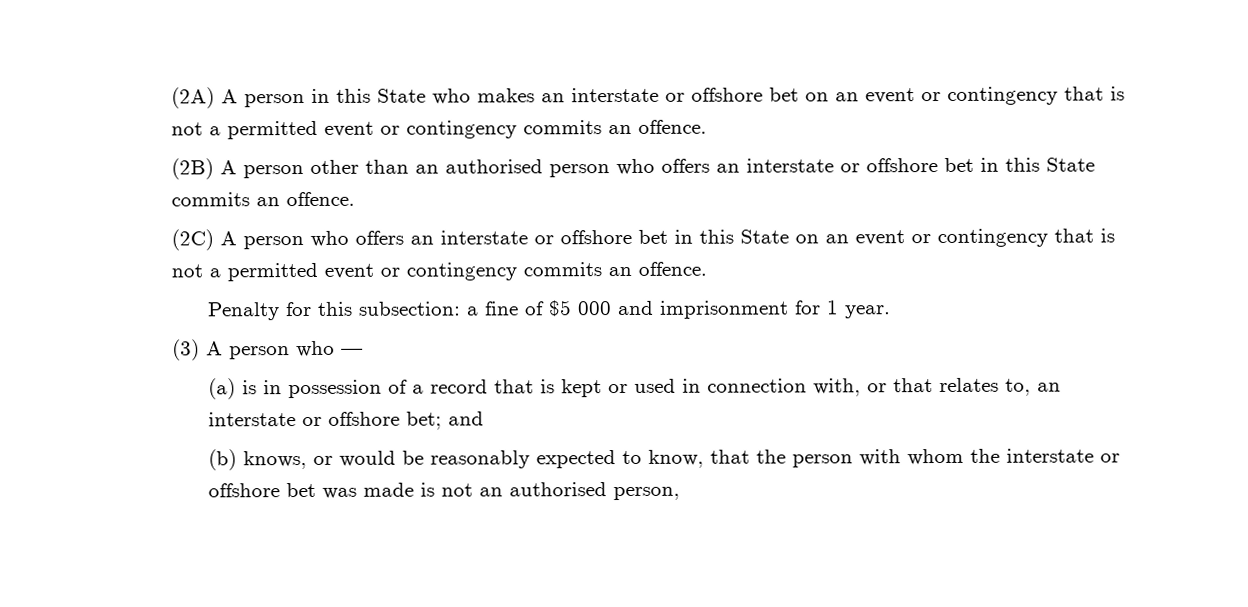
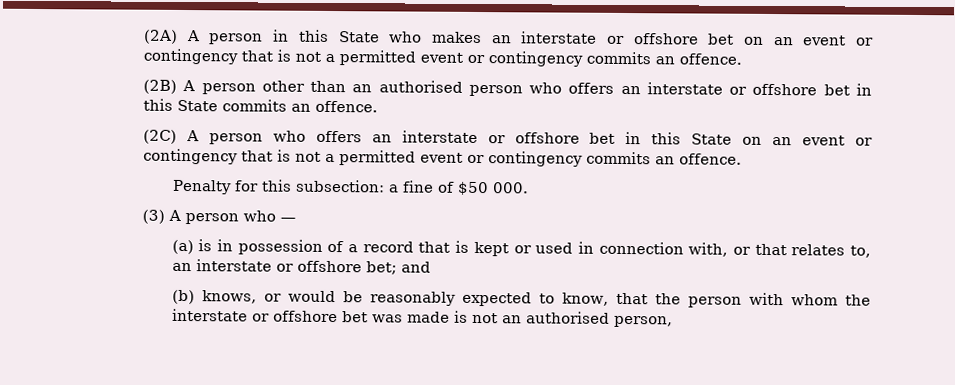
- Penalty for this subsection: a fine of $5 000 and imprisonment for 1 year.
+ Penalty for this subsection: a fine of $50 000.

